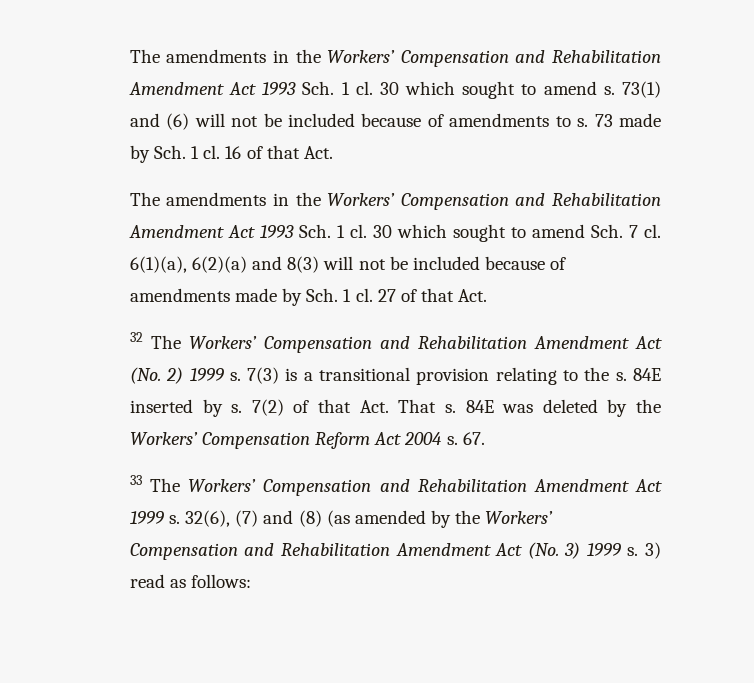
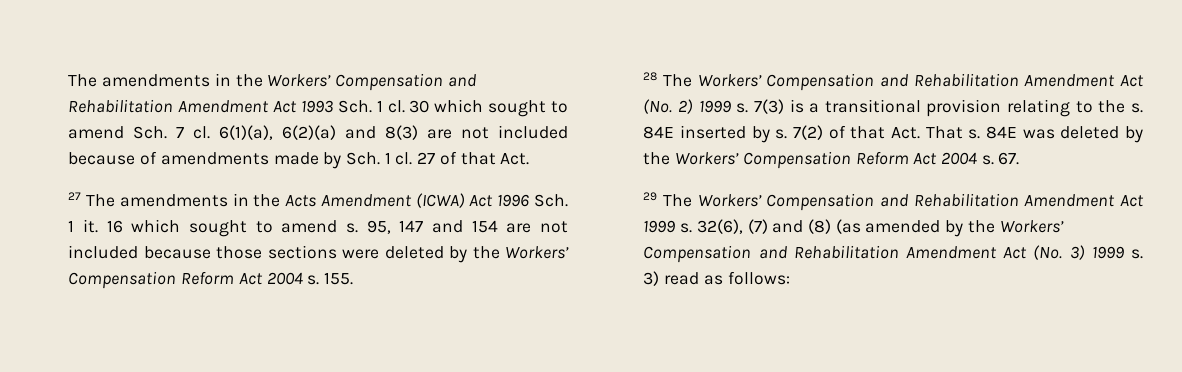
- 30 which sought to amend s. 73(1) and (6) will not be included because of amendments to s. 73 made by Sch. 1 cl. 16 of that Act.
- The amendments in the Workers’ Compensation and Rehabilitation Amendment Act 1993 Sch. 1 cl. 30 which sought to amend Sch. 7 cl.
+ 30 which sought to amend Sch. 7 cl.
- 6(1)(a), 6(2)(a) and 8(3) will not be included because of amendments made by Sch. 1 cl.
+ 6(1)(a), 6(2)(a) and 8(3) are not included because of amendments made by Sch. 1 cl.
- 32 The Workers’ Compensation and Rehabilitation Amendment Act (No. 2) 1999 s.
+ 27 The amendments in the Acts Amendment (ICWA) Act 1996 Sch. 1 it. 16 which sought to amend s. 95, 147 and 154 are not included because those sections were deleted by the Workers’ Compensation Reform Act 2004 s. 155.
+ 28 The Workers’ Compensation and Rehabilitation Amendment Act (No. 2) 1999 s.
- 33 The Workers’ Compensation and Rehabilitation Amendment Act 1999 s.
+ 29 The Workers’ Compensation and Rehabilitation Amendment Act 1999 s.

